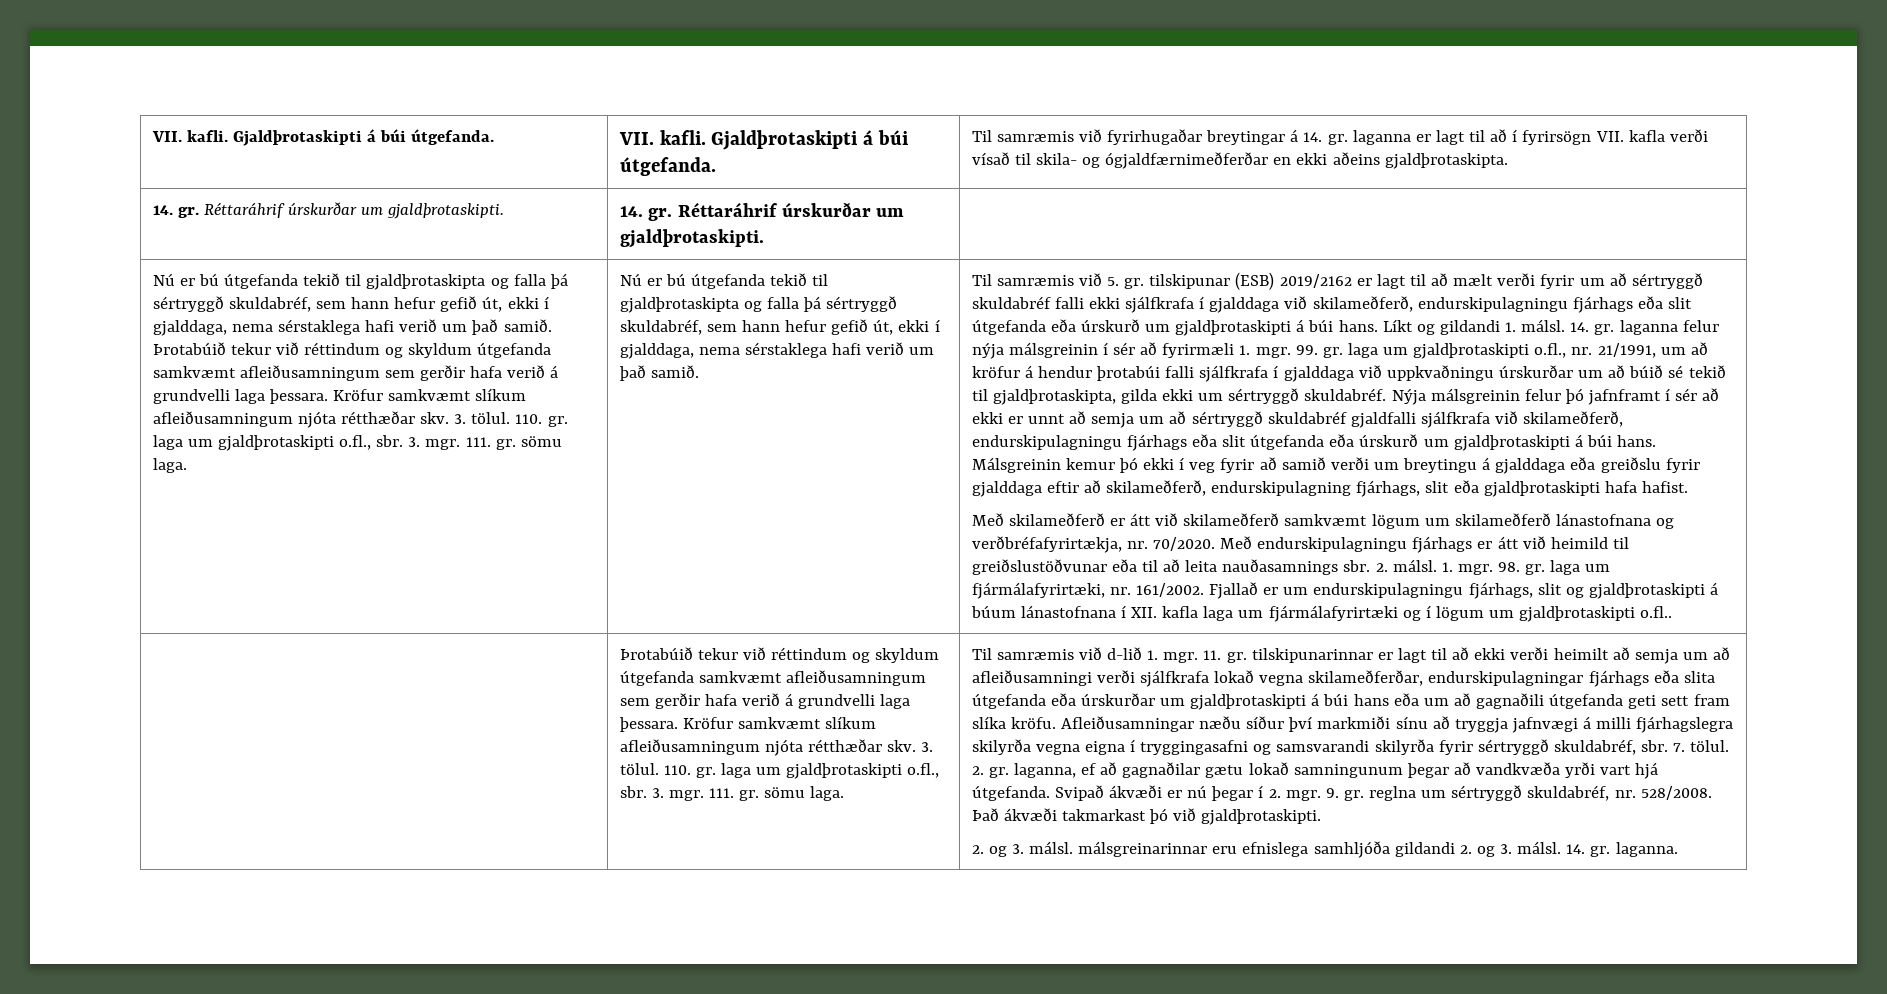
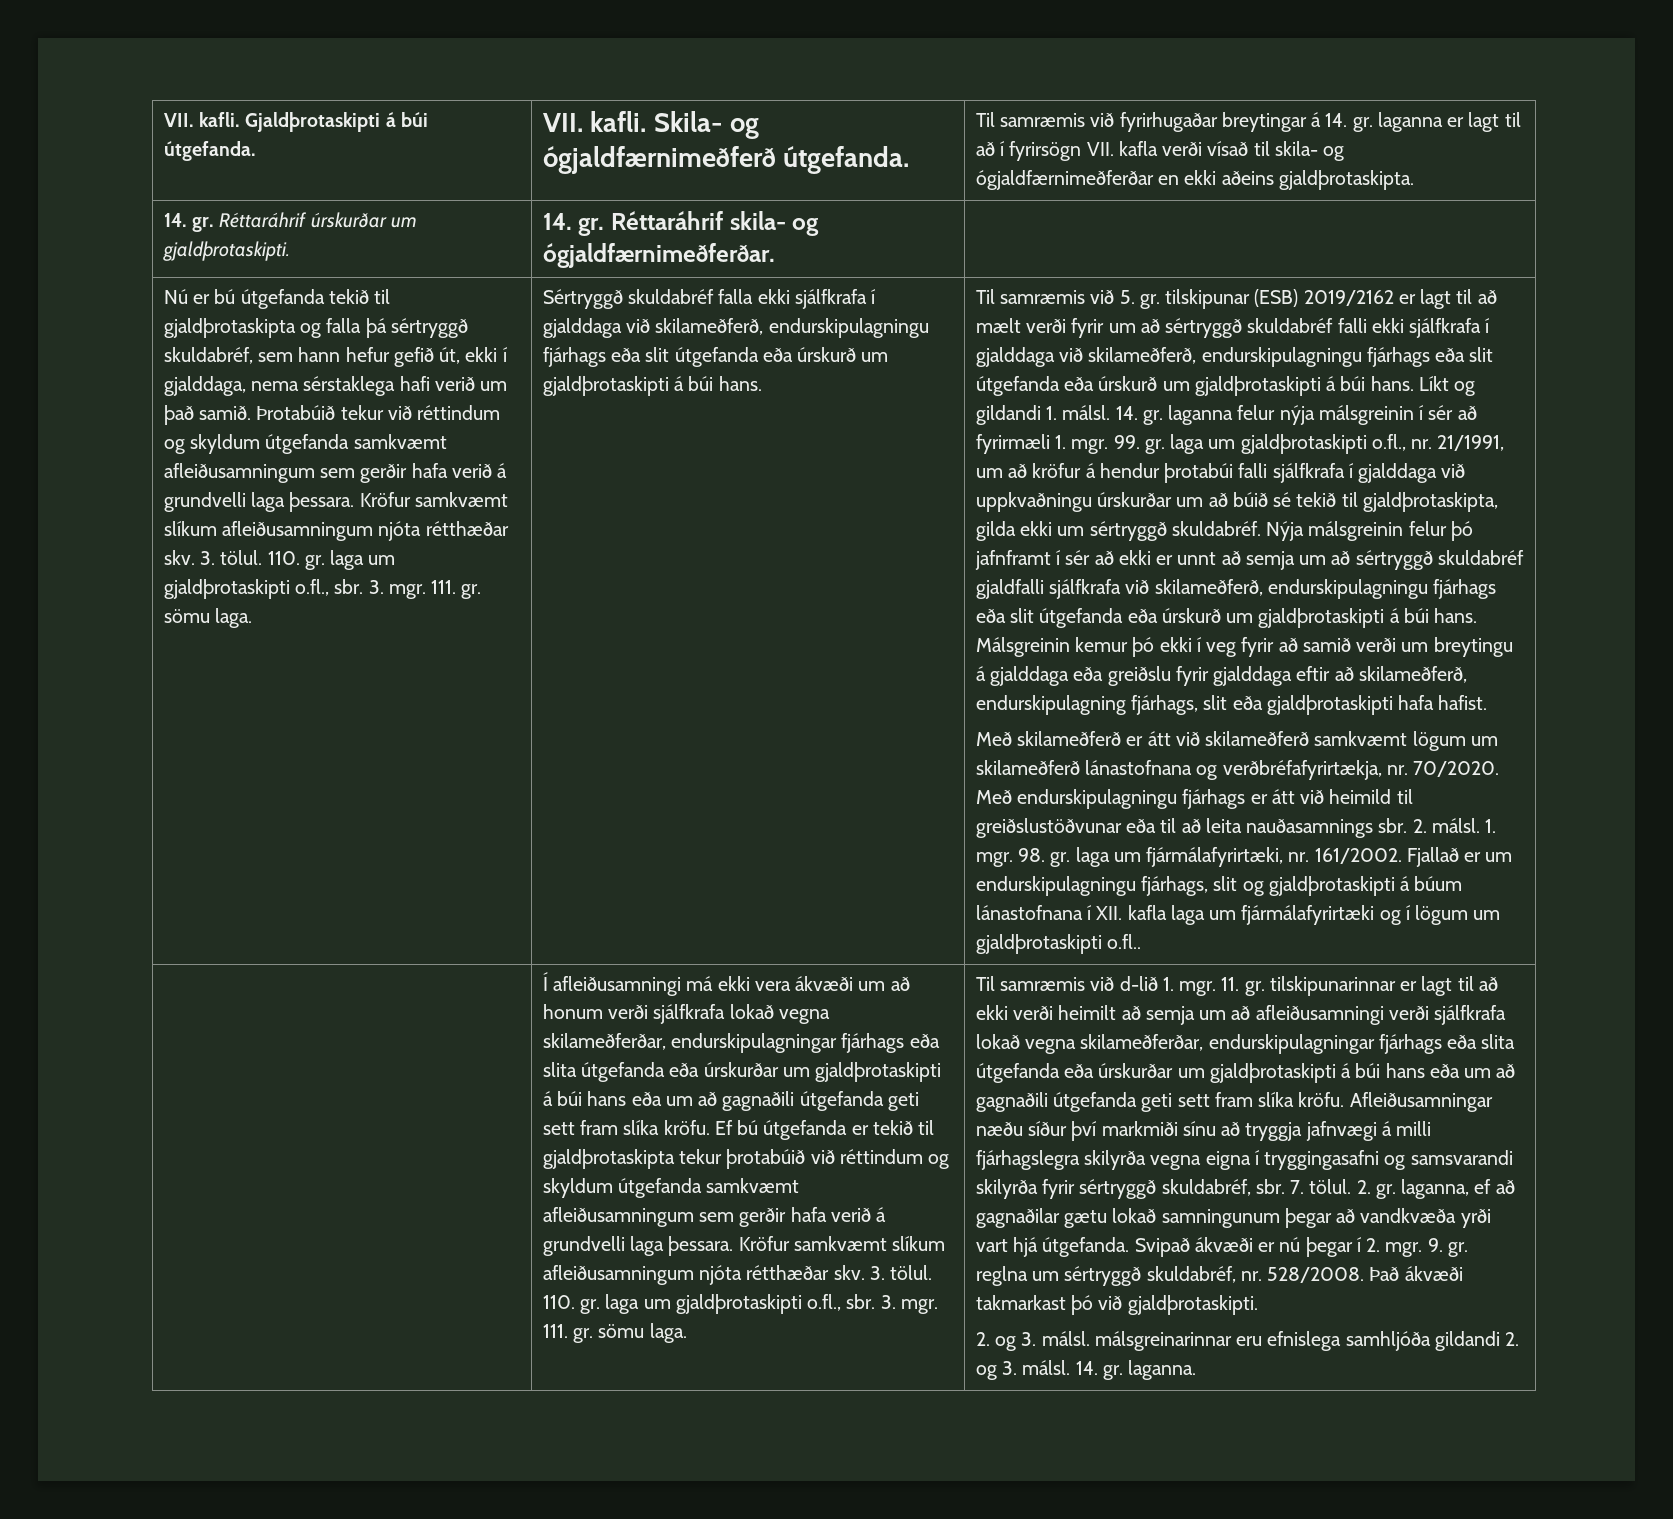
- VII. kafli. Gjaldþrotaskipti á búi útgefanda. | VII. kafli. Gjaldþrotaskipti á búi útgefanda. | Til samræmis við fyrirhugaðar breytingar á 14. gr. laganna er lagt til að í fyrirsögn VII. kafla verði vísað til skila- og ógjaldfærnimeðferðar en ekki aðeins gjaldþrotaskipta.
+ VII. kafli. Gjaldþrotaskipti á búi útgefanda. | VII. kafli. Skila- og ógjaldfærnimeðferð útgefanda. | Til samræmis við fyrirhugaðar breytingar á 14. gr. laganna er lagt til að í fyrirsögn VII. kafla verði vísað til skila- og ógjaldfærnimeðferðar en ekki aðeins gjaldþrotaskipta.
- 14. gr. Réttaráhrif úrskurðar um gjaldþrotaskipti. | 14. gr. Réttaráhrif úrskurðar um gjaldþrotaskipti. |
+ 14. gr. Réttaráhrif úrskurðar um gjaldþrotaskipti. | 14. gr. Réttaráhrif skila- og ógjaldfærnimeðferðar. |
- 111. gr. sömu laga. | Nú er bú útgefanda tekið til gjaldþrotaskipta og falla þá sértryggð skuldabréf, sem hann hefur gefið út, ekki í gjalddaga, nema sérstaklega hafi verið um það samið.
+ 111. gr. sömu laga. | Sértryggð skuldabréf falla ekki sjálfkrafa í gjalddaga við skilameðferð, endurskipulagningu fjárhags eða slit útgefanda eða úrskurð um gjaldþrotaskipti á búi hans.
  Fjallað er um endurskipulagningu fjárhags, slit og gjaldþrotaskipti á búum lánastofnana í XII. kafla laga um fjármálafyrirtæki og í lögum um gjaldþrotaskipti o.fl..
- | Þrotabúið tekur við réttindum og skyldum útgefanda samkvæmt afleiðusamningum sem gerðir hafa verið á grundvelli laga þessara.
+ | Í afleiðusamningi má ekki vera ákvæði um að honum verði sjálfkrafa lokað vegna skilameðferðar, endurskipulagningar fjárhags eða slita útgefanda eða úrskurðar um gjaldþrotaskipti á búi hans eða um að gagnaðili útgefanda geti sett fram slíka kröfu. Ef bú útgefanda er tekið til gjaldþrotaskipta tekur þrotabúið við réttindum og skyldum útgefanda samkvæmt afleiðusamningum sem gerðir hafa verið á grundvelli laga þessara.

